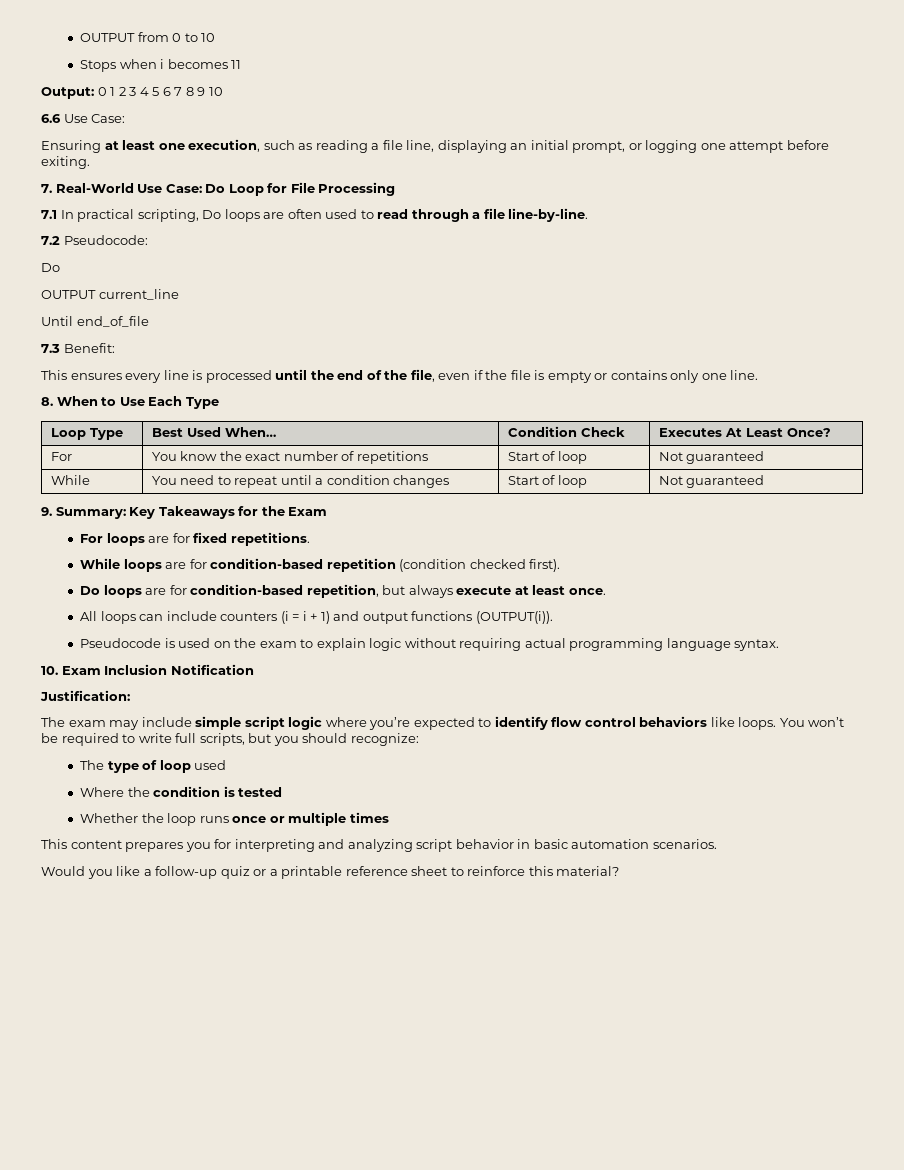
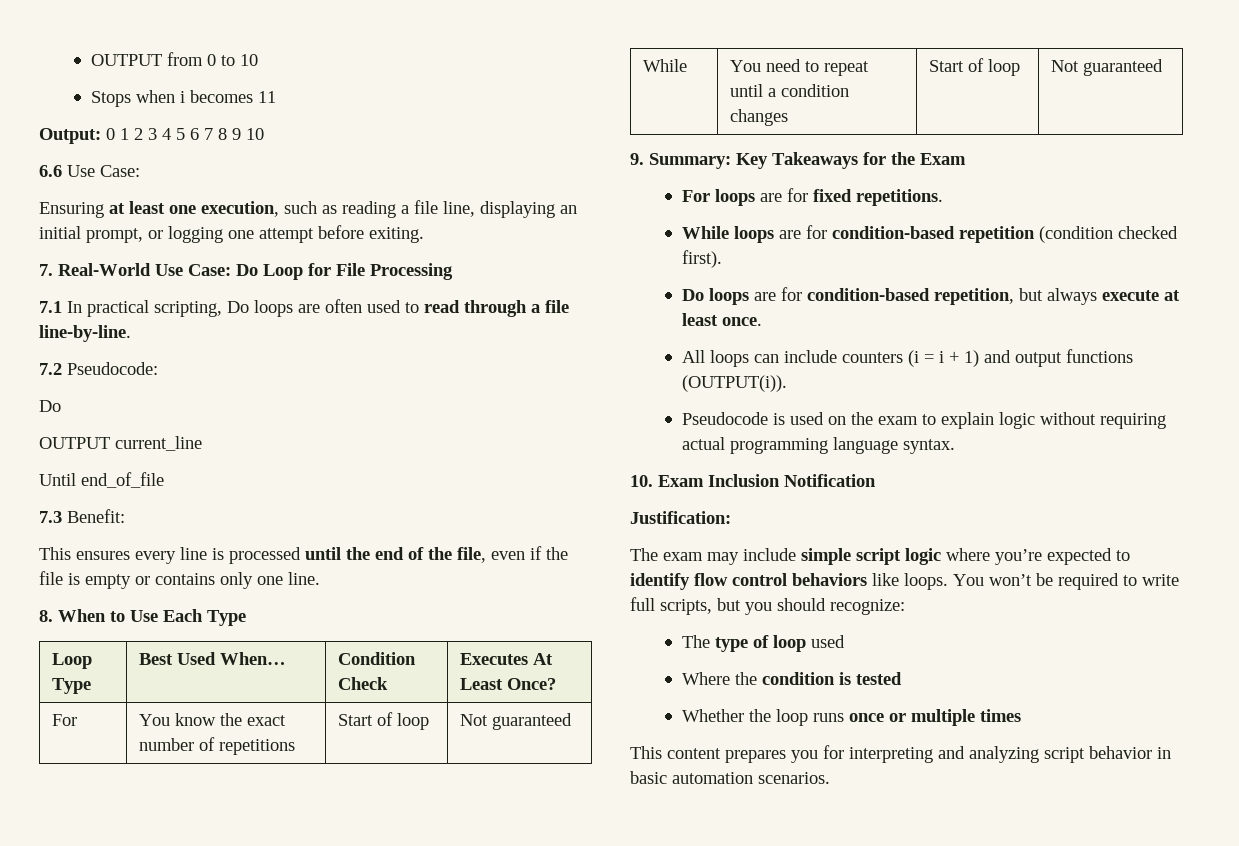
- Would you like a follow-up quiz or a printable reference sheet to reinforce this material?

